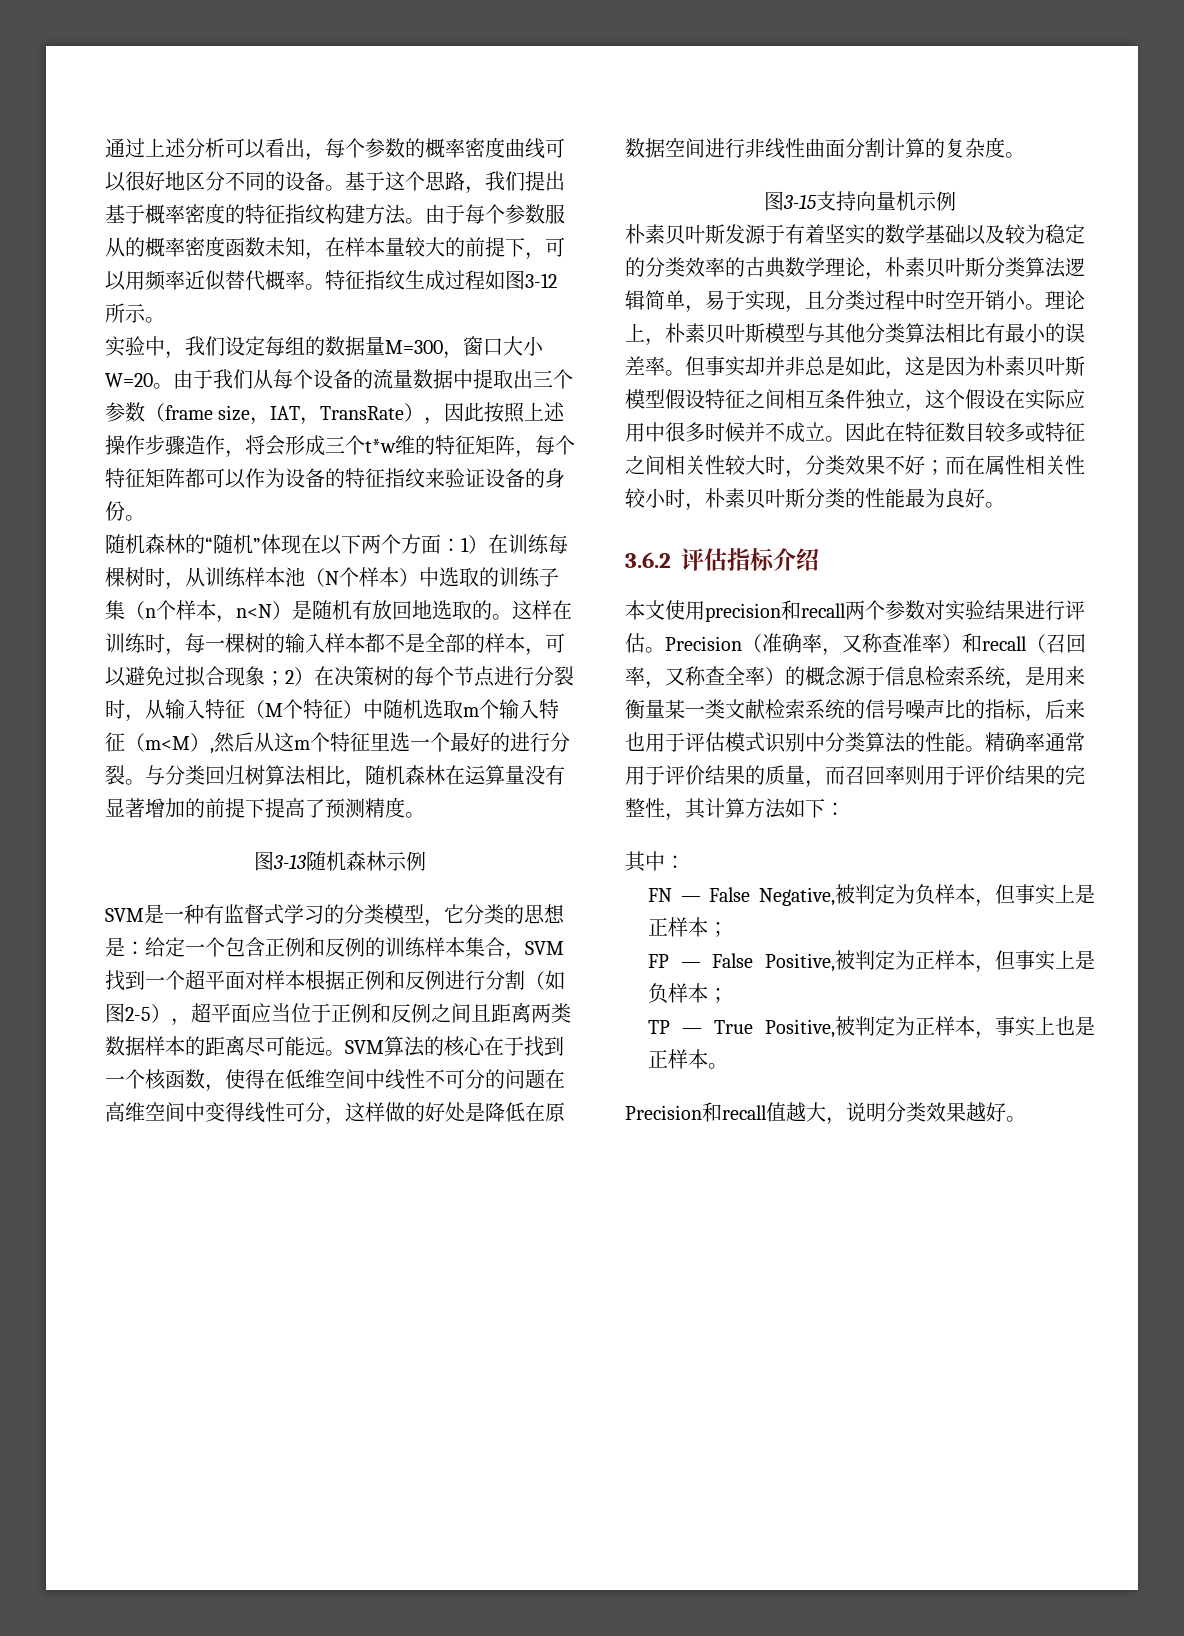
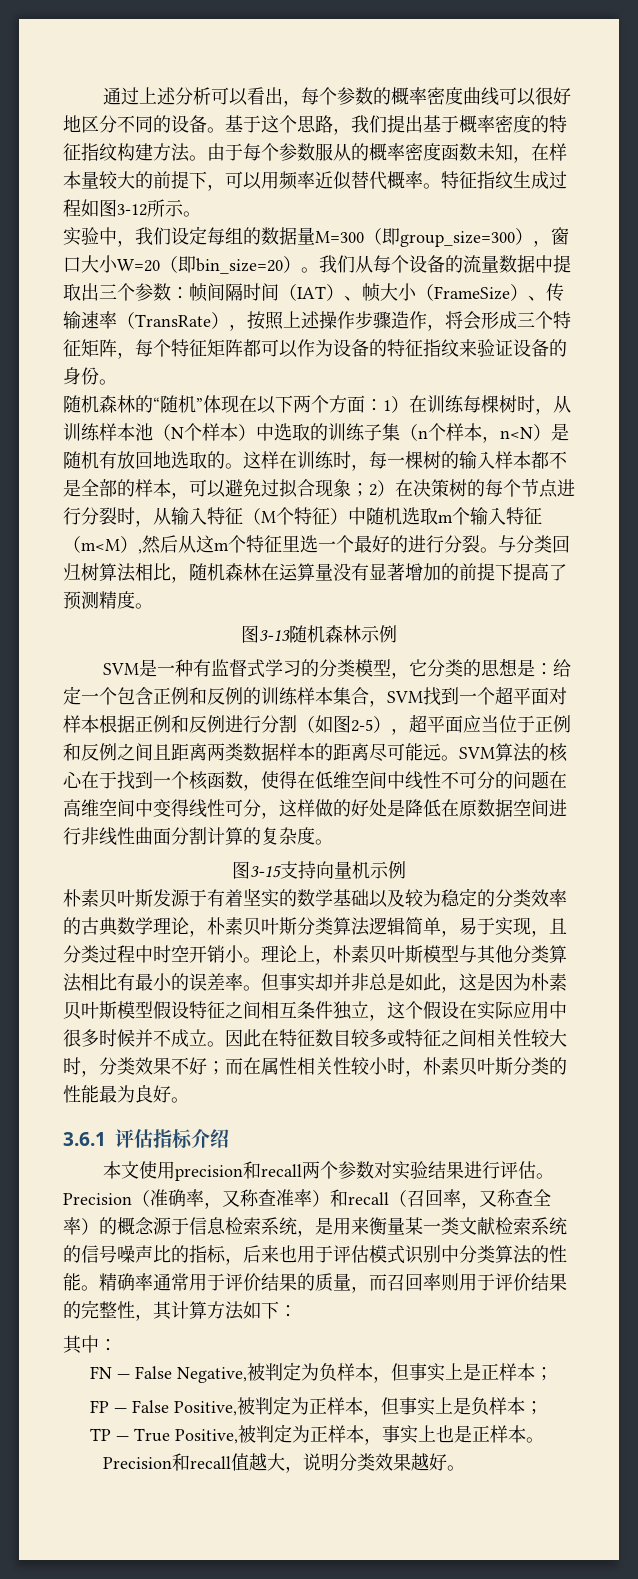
- 实验中，我们设定每组的数据量M=300，窗口大小W=20。由于我们从每个设备的流量数据中提取出三个参数（frame size，IAT，TransRate），因此按照上述操作步骤造作，将会形成三个t*w维的特征矩阵，每个特征矩阵都可以作为设备的特征指纹来验证设备的身份。
+ 实验中，我们设定每组的数据量M=300（即group_size=300），窗口大小W=20（即bin_size=20）。我们从每个设备的流量数据中提取出三个参数：帧间隔时间（IAT）、帧大小（FrameSize）、传输速率（TransRate），按照上述操作步骤造作，将会形成三个特征矩阵，每个特征矩阵都可以作为设备的特征指纹来验证设备的身份。
- 3.6.2评估指标介绍
+ 3.6.1评估指标介绍

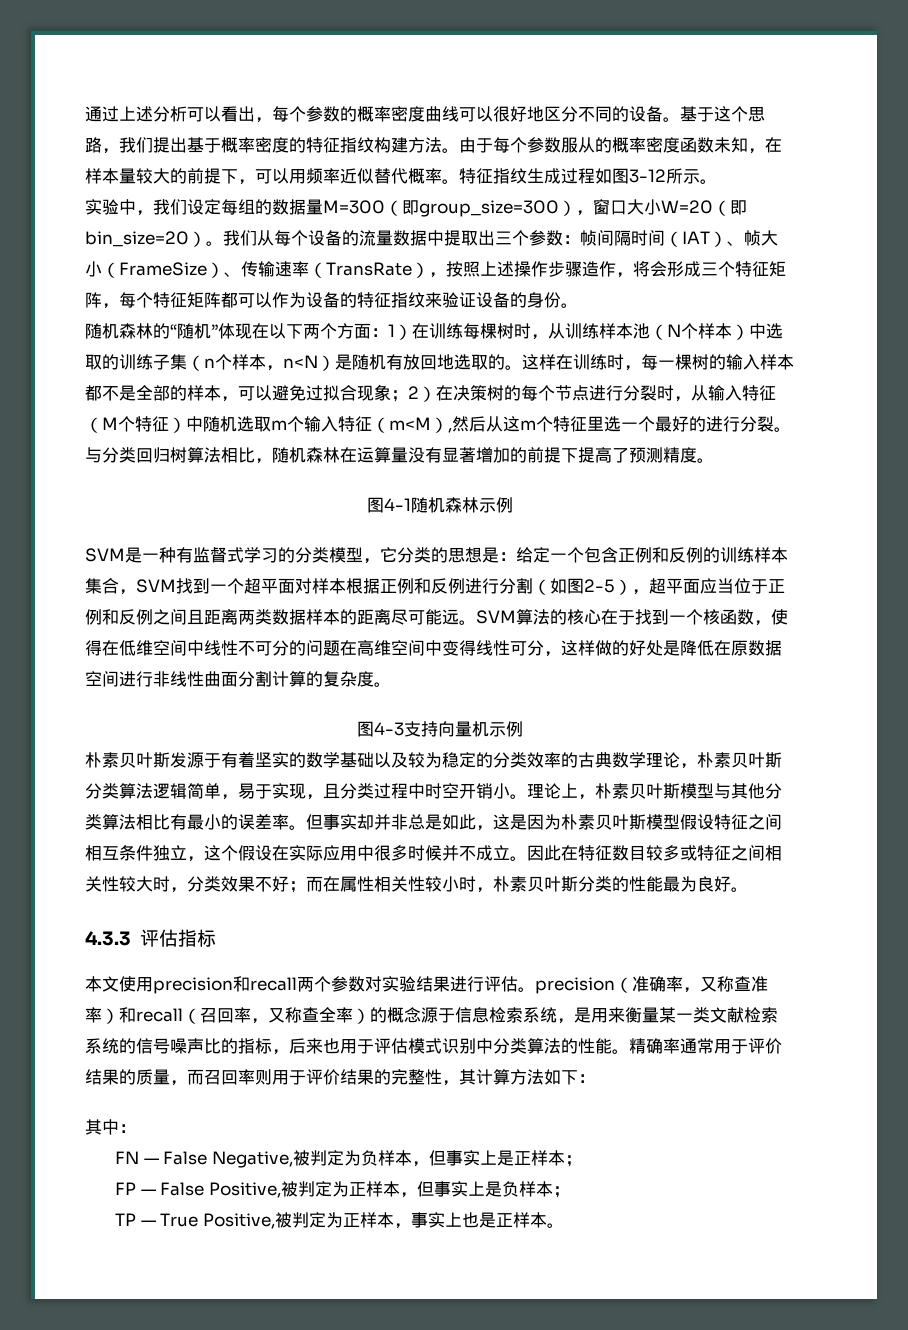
- 图3-13随机森林示例
+ 图4-1随机森林示例
- 图3-15支持向量机示例
+ 图4-3支持向量机示例
- 3.6.1评估指标介绍
+ 4.3.3评估指标
- 本文使用precision和recall两个参数对实验结果进行评估。Precision（准确率，又称查准率）和recall（召回率，又称查全率）的概念源于信息检索系统，是用来衡量某一类文献检索系统的信号噪声比的指标，后来也用于评估模式识别中分类算法的性能。
+ 本文使用precision和recall两个参数对实验结果进行评估。precision（准确率，又称查准率）和recall（召回率，又称查全率）的概念源于信息检索系统，是用来衡量某一类文献检索系统的信号噪声比的指标，后来也用于评估模式识别中分类算法的性能。
- Precision和recall值越大，说明分类效果越好。

